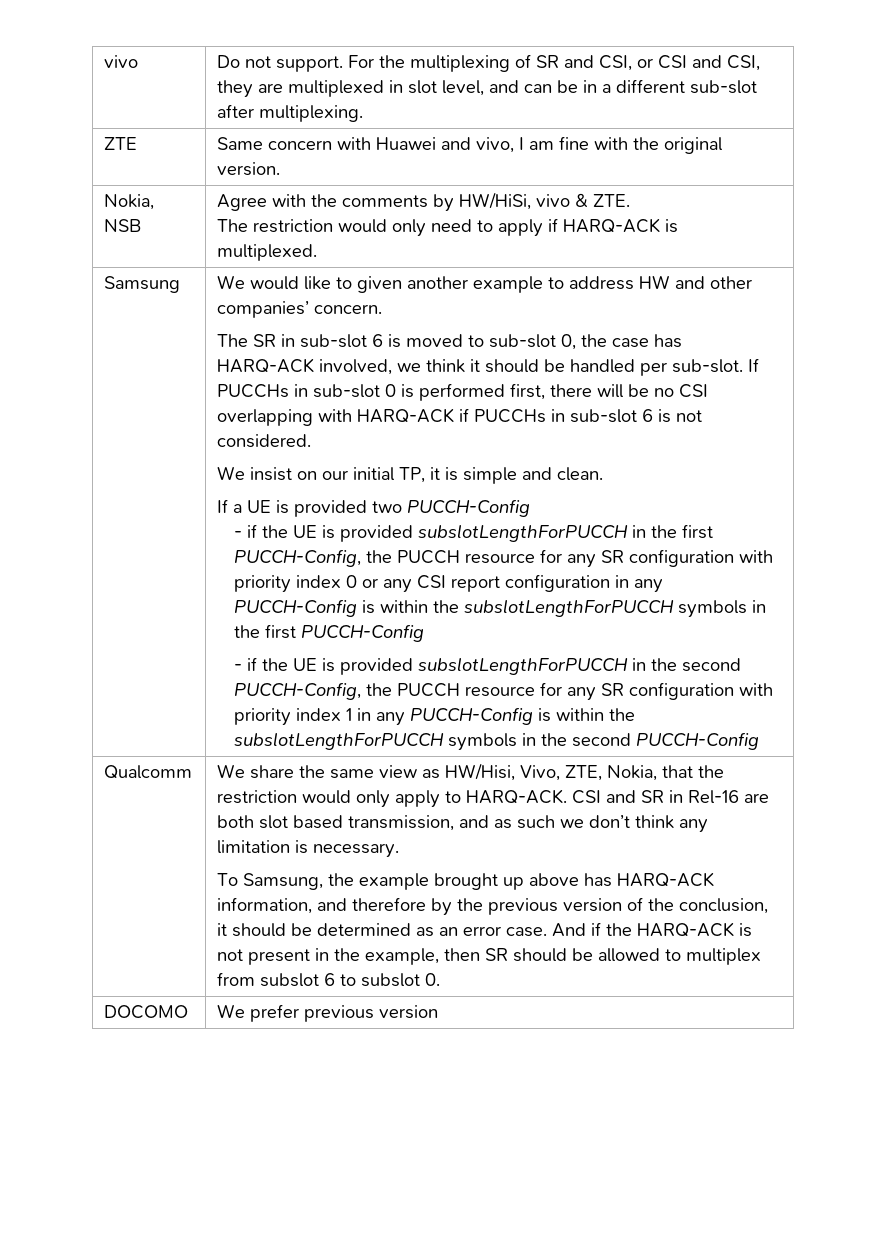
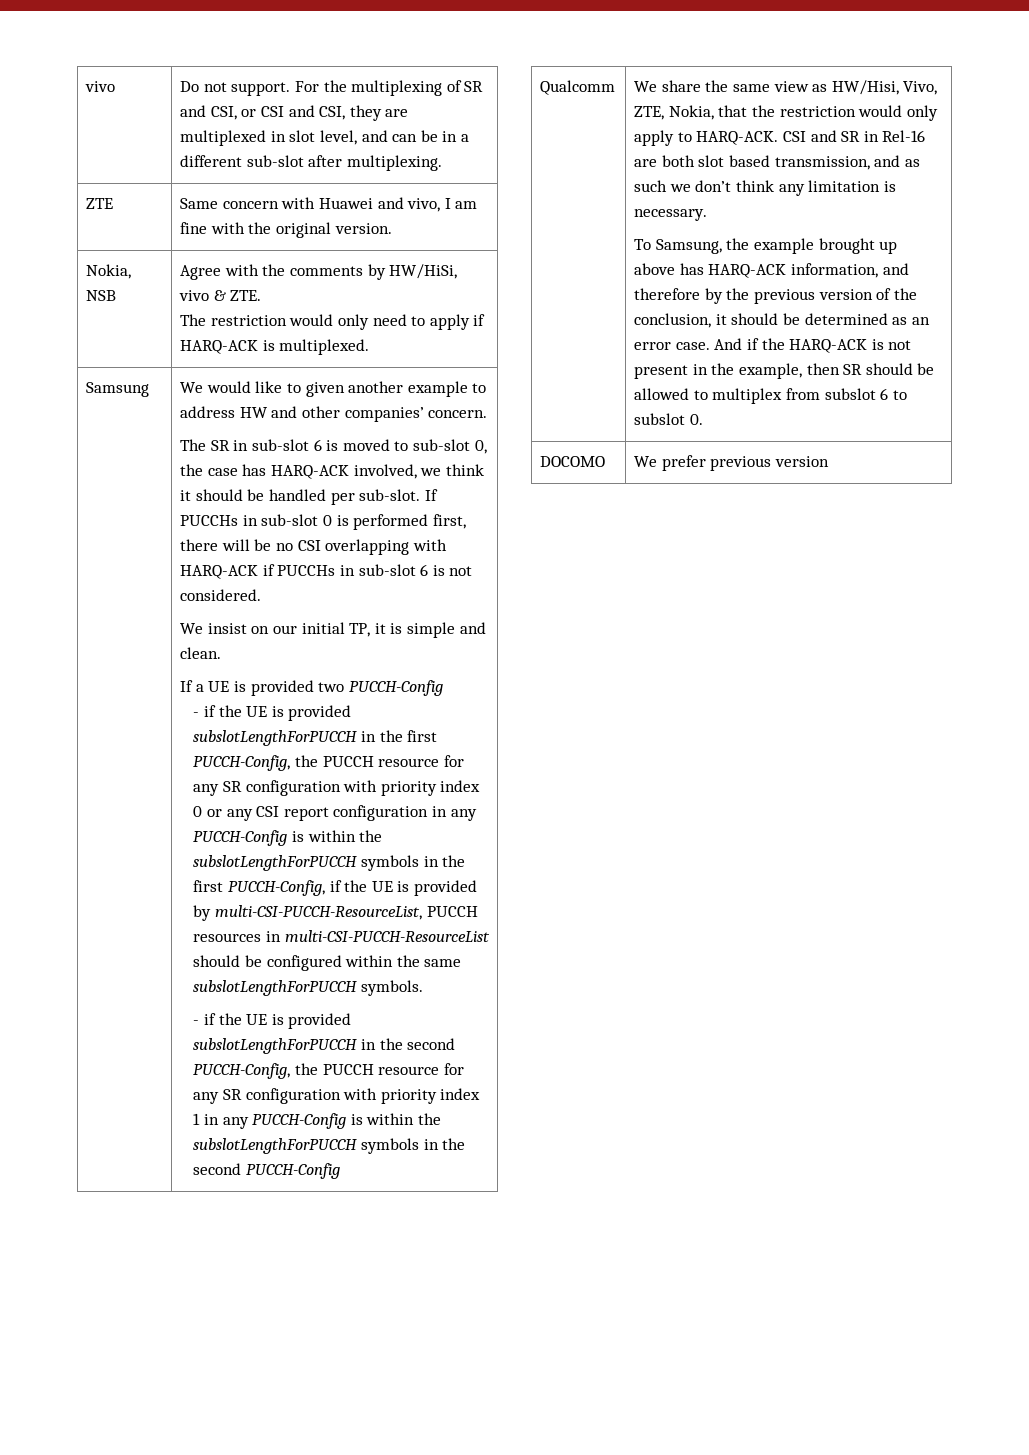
- - if the UE is provided subslotLengthForPUCCH in the first PUCCH-Config, the PUCCH resource for any SR configuration with priority index 0 or any CSI report configuration in any PUCCH-Config is within the subslotLengthForPUCCH symbols in the first PUCCH-Config
+ - if the UE is provided subslotLengthForPUCCH in the first PUCCH-Config, the PUCCH resource for any SR configuration with priority index 0 or any CSI report configuration in any PUCCH-Config is within the subslotLengthForPUCCH symbols in the first PUCCH-Config, if the UE is provided by multi-CSI-PUCCH-ResourceList, PUCCH resources in multi-CSI-PUCCH-ResourceList should be configured within the same subslotLengthForPUCCH symbols.

